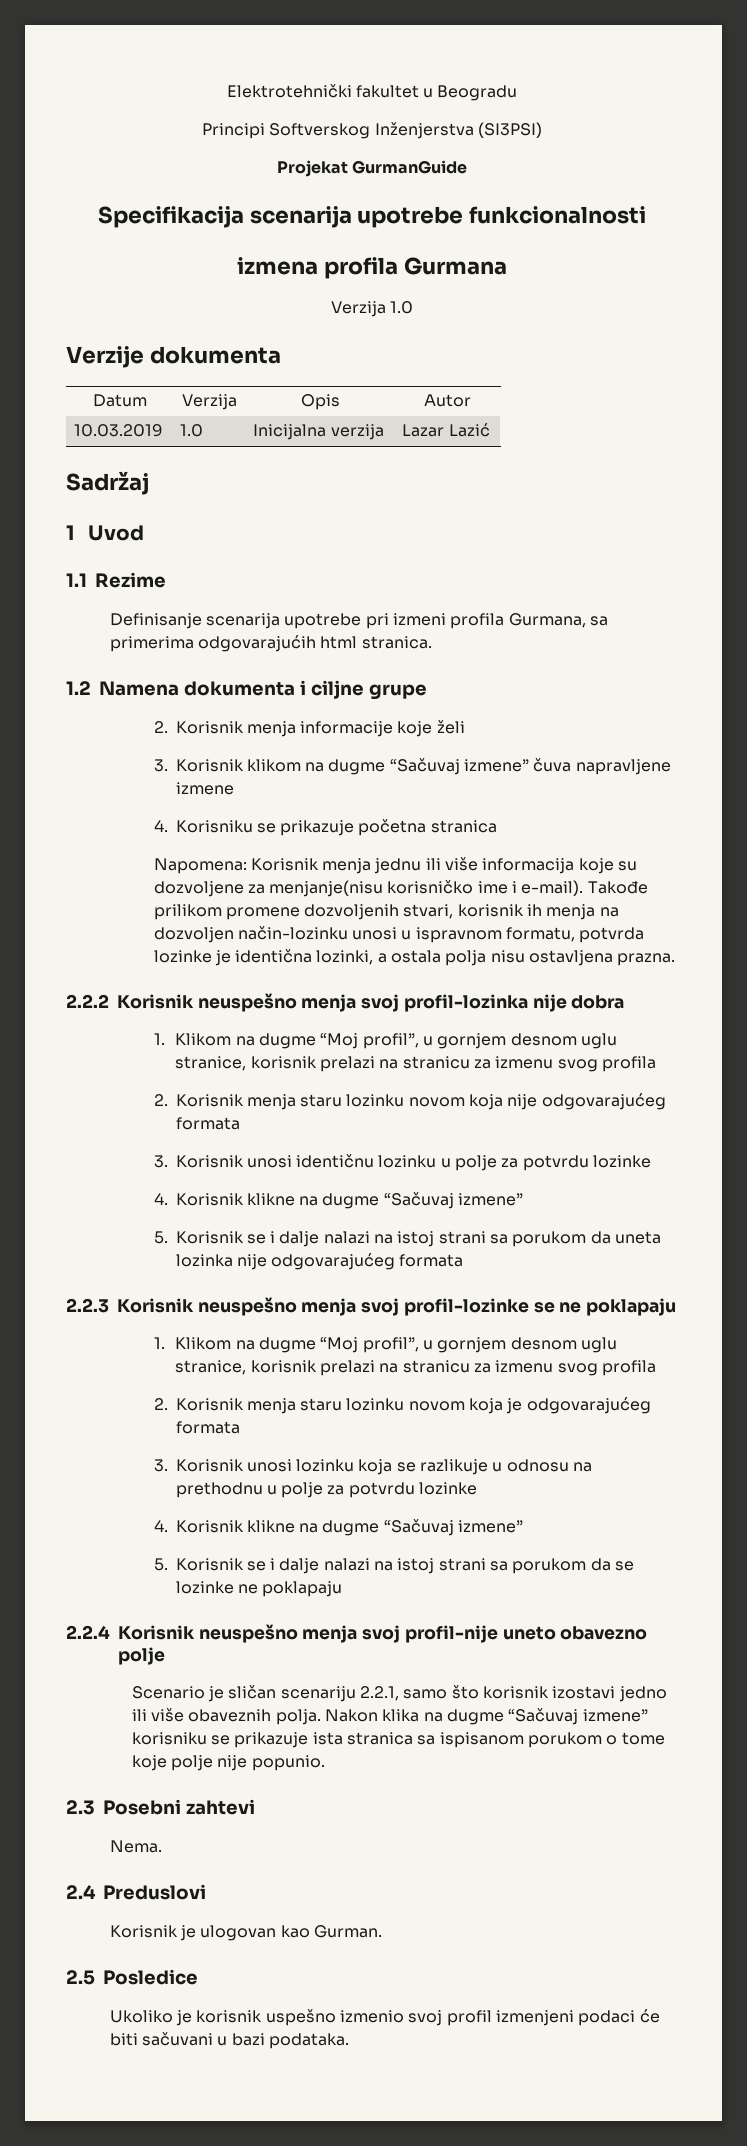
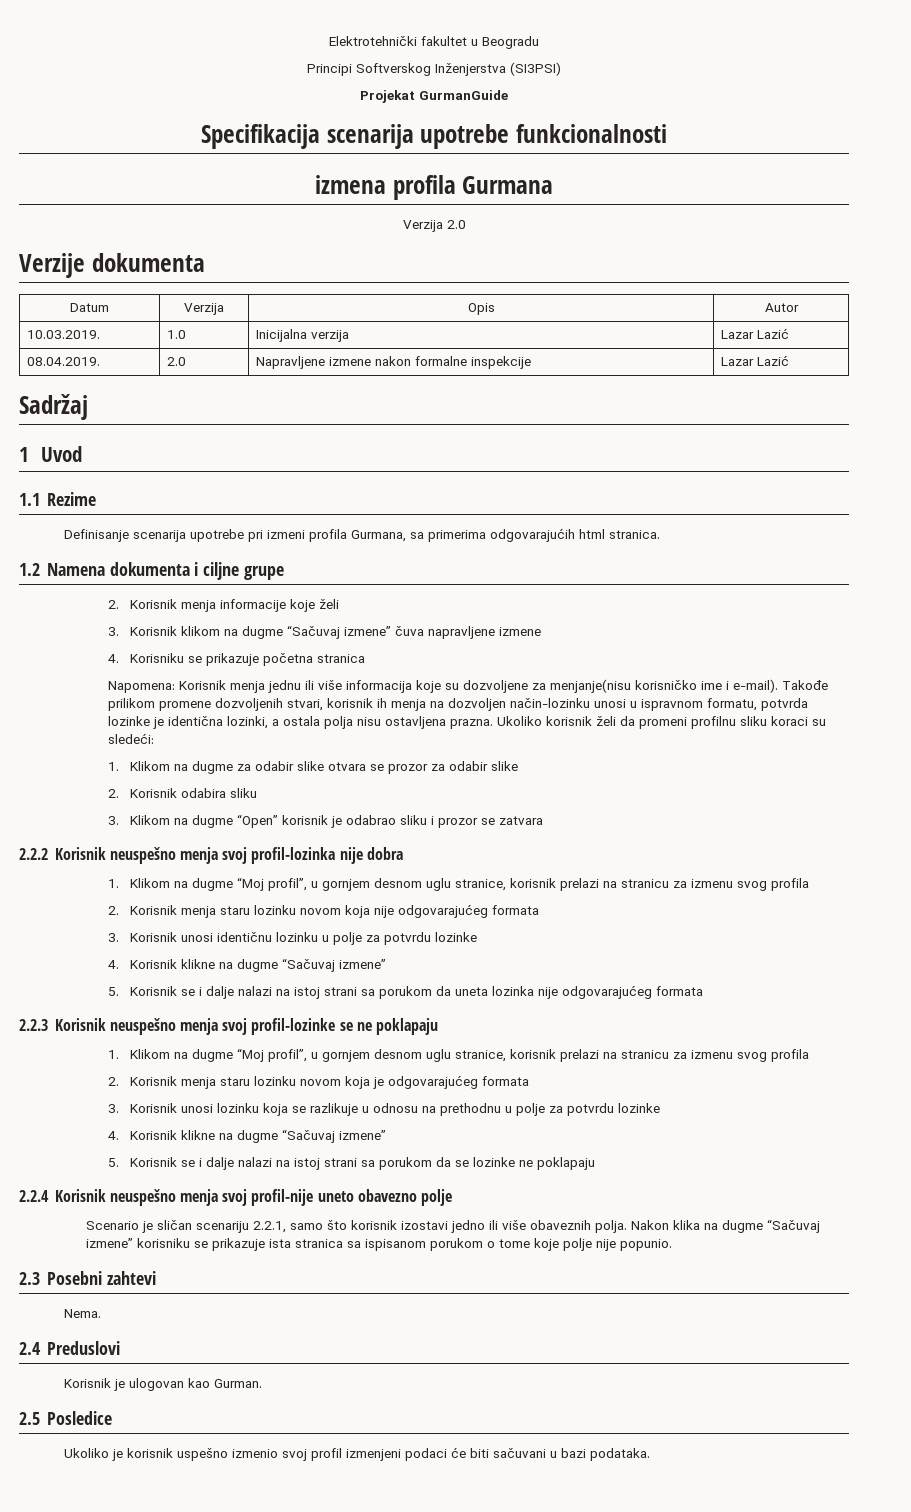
- Verzija 1.0
+ Verzija 2.0
- 10.03.2019 | 1.0 | Inicijalna verzija | Lazar Lazić
+ 10.03.2019. | 1.0 | Inicijalna verzija | Lazar Lazić
+ 08.04.2019. | 2.0 | Napravljene izmene nakon formalne inspekcije | Lazar Lazić
+ Ukoliko korisnik želi da promeni profilnu sliku koraci su sledeći:
+ 1. Klikom na dugme za odabir slike otvara se prozor za odabir slike
+ 2. Korisnik odabira sliku
+ 3. Klikom na dugme “Open” korisnik je odabrao sliku i prozor se zatvara

